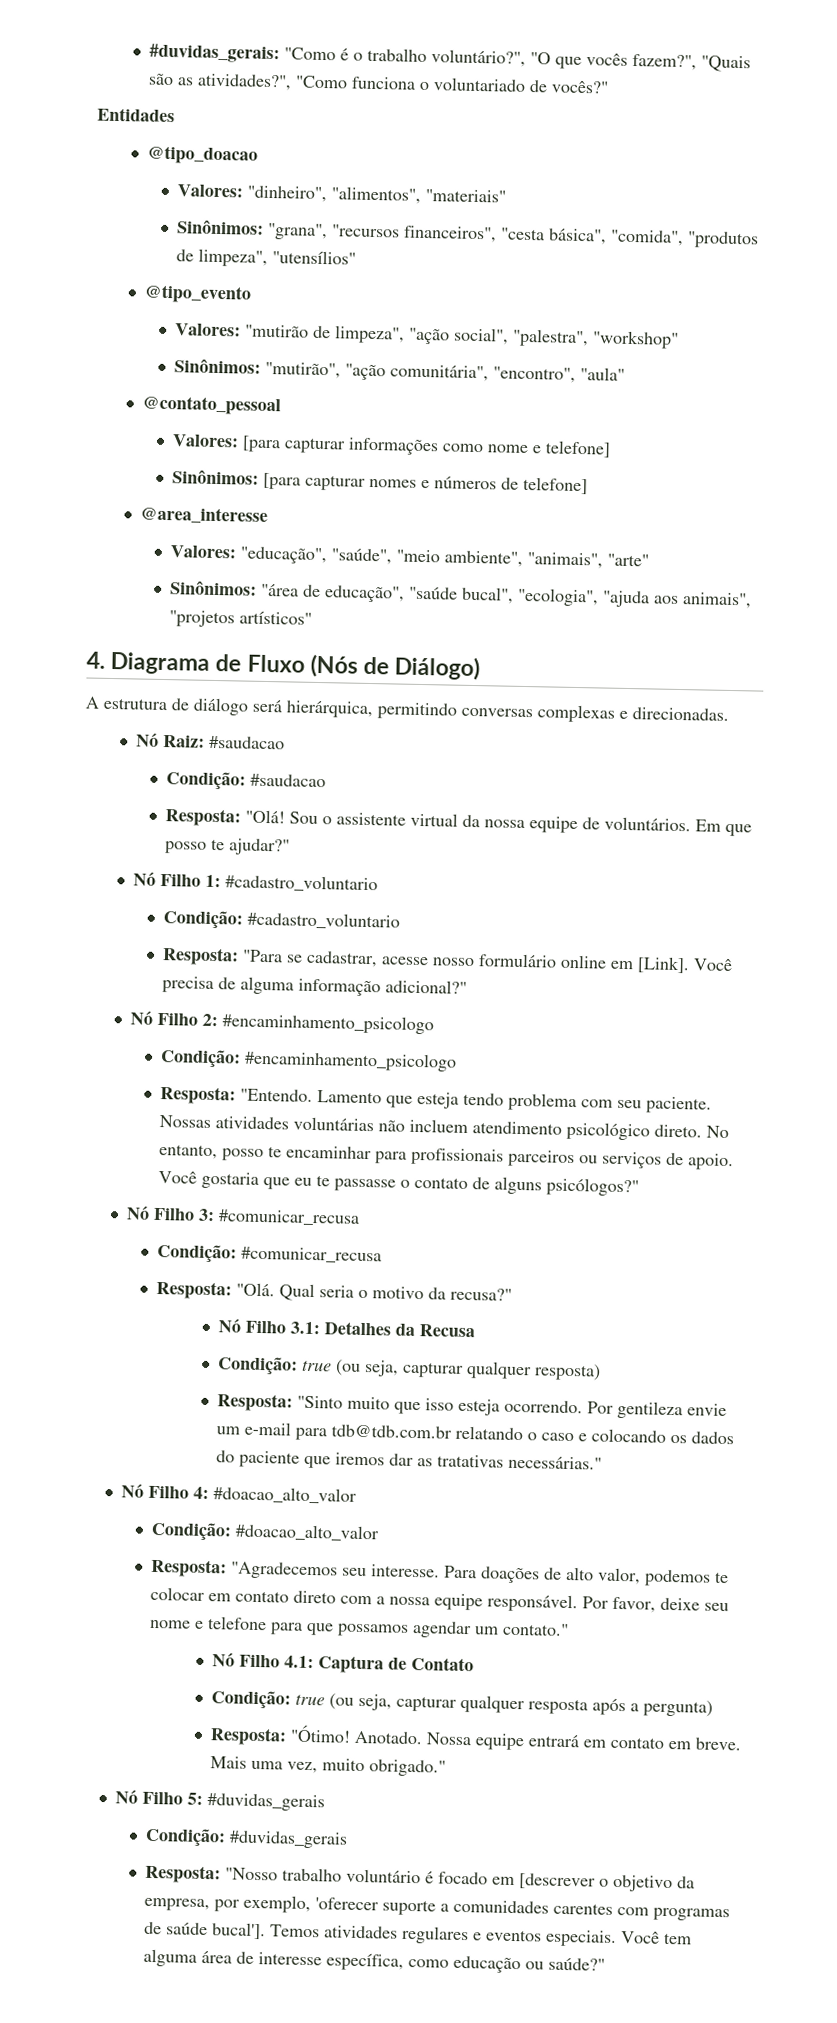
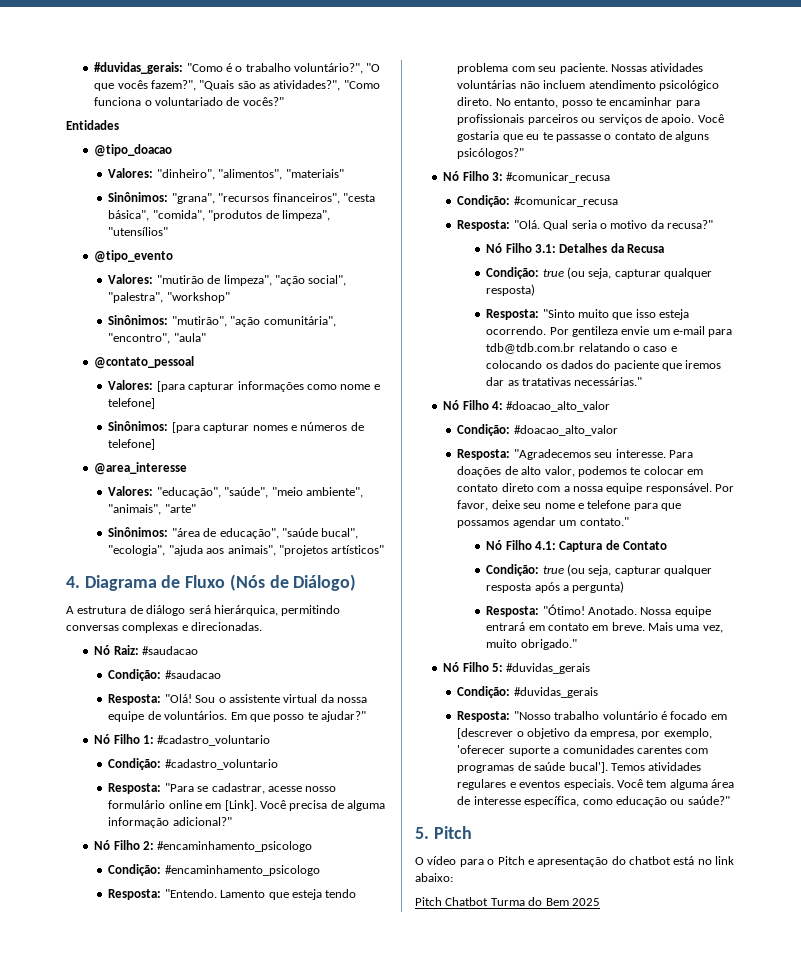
+ 5. Pitch
+ O vídeo para o Pitch e apresentação do chatbot está no link abaixo:
+ Pitch Chatbot Turma do Bem 2025

